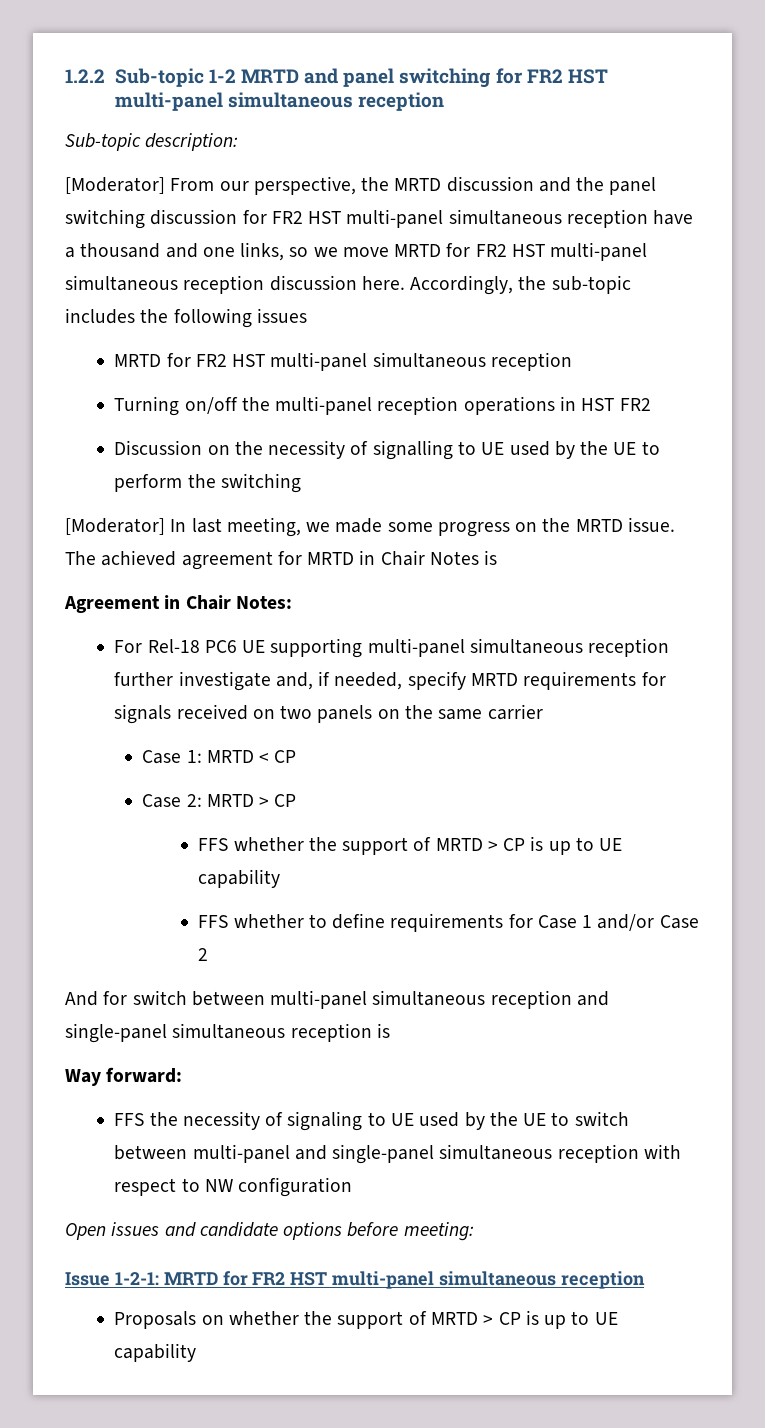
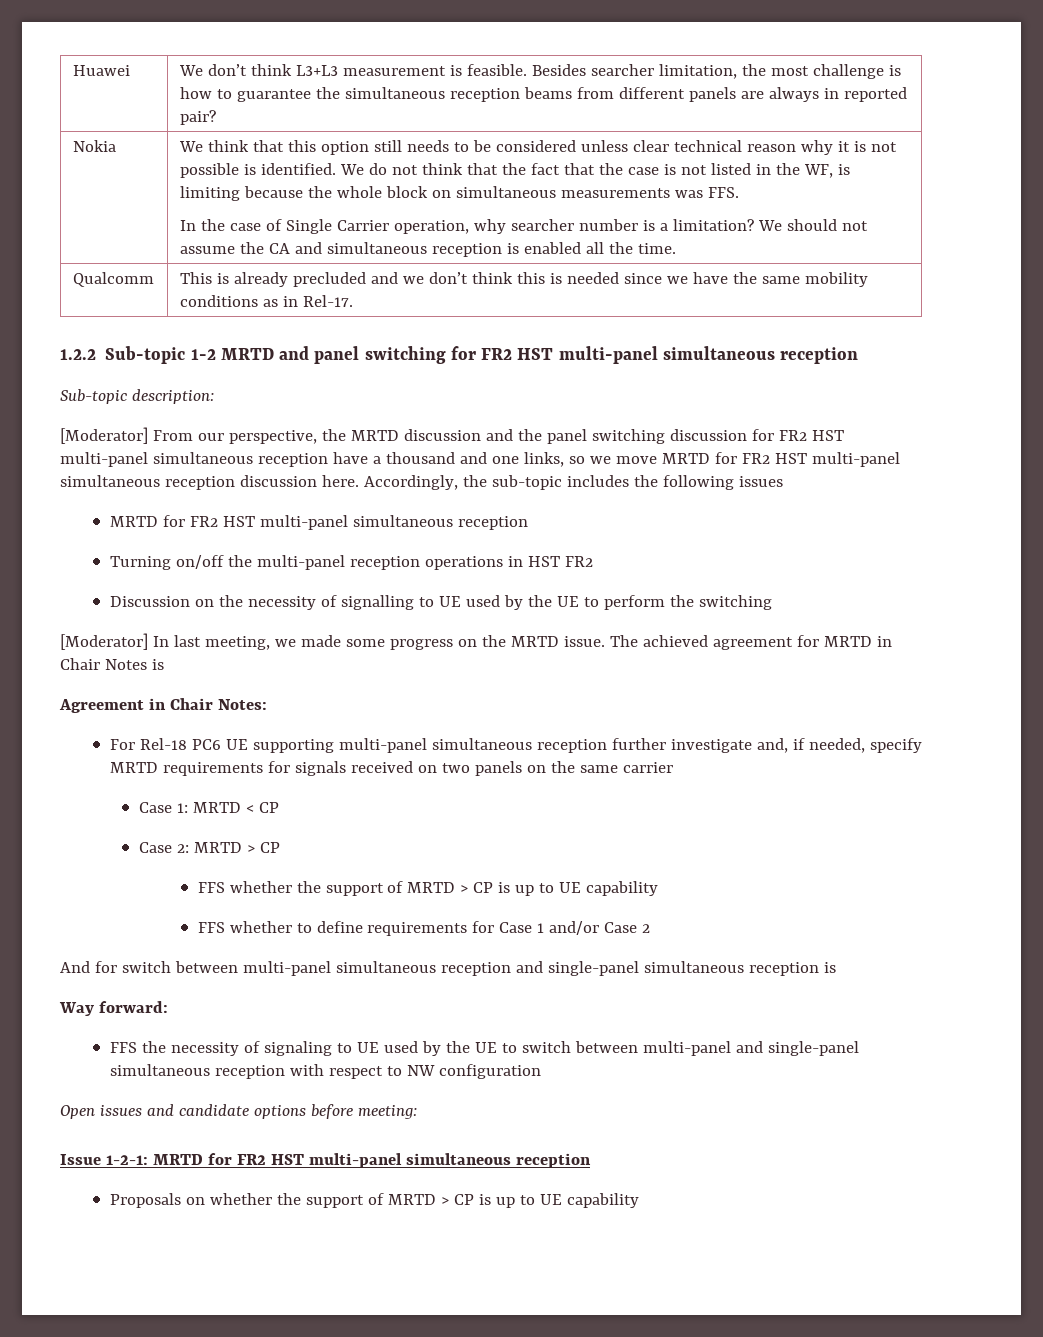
+ Huawei | We don’t think L3+L3 measurement is feasible. Besides searcher limitation, the most challenge is how to guarantee the simultaneous reception beams from different panels are always in reported pair?
+ Nokia | We think that this option still needs to be considered unless clear technical reason why it is not possible is identified. We do not think that the fact that the case is not listed in the WF, is limiting because the whole block on simultaneous measurements was FFS.
+ In the case of Single Carrier operation, why searcher number is a limitation? We should not assume the CA and simultaneous reception is enabled all the time.
+ Qualcomm | This is already precluded and we don’t think this is needed since we have the same mobility conditions as in Rel-17.

